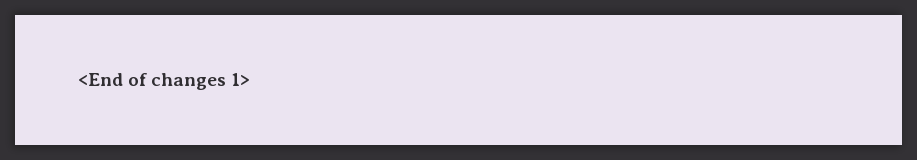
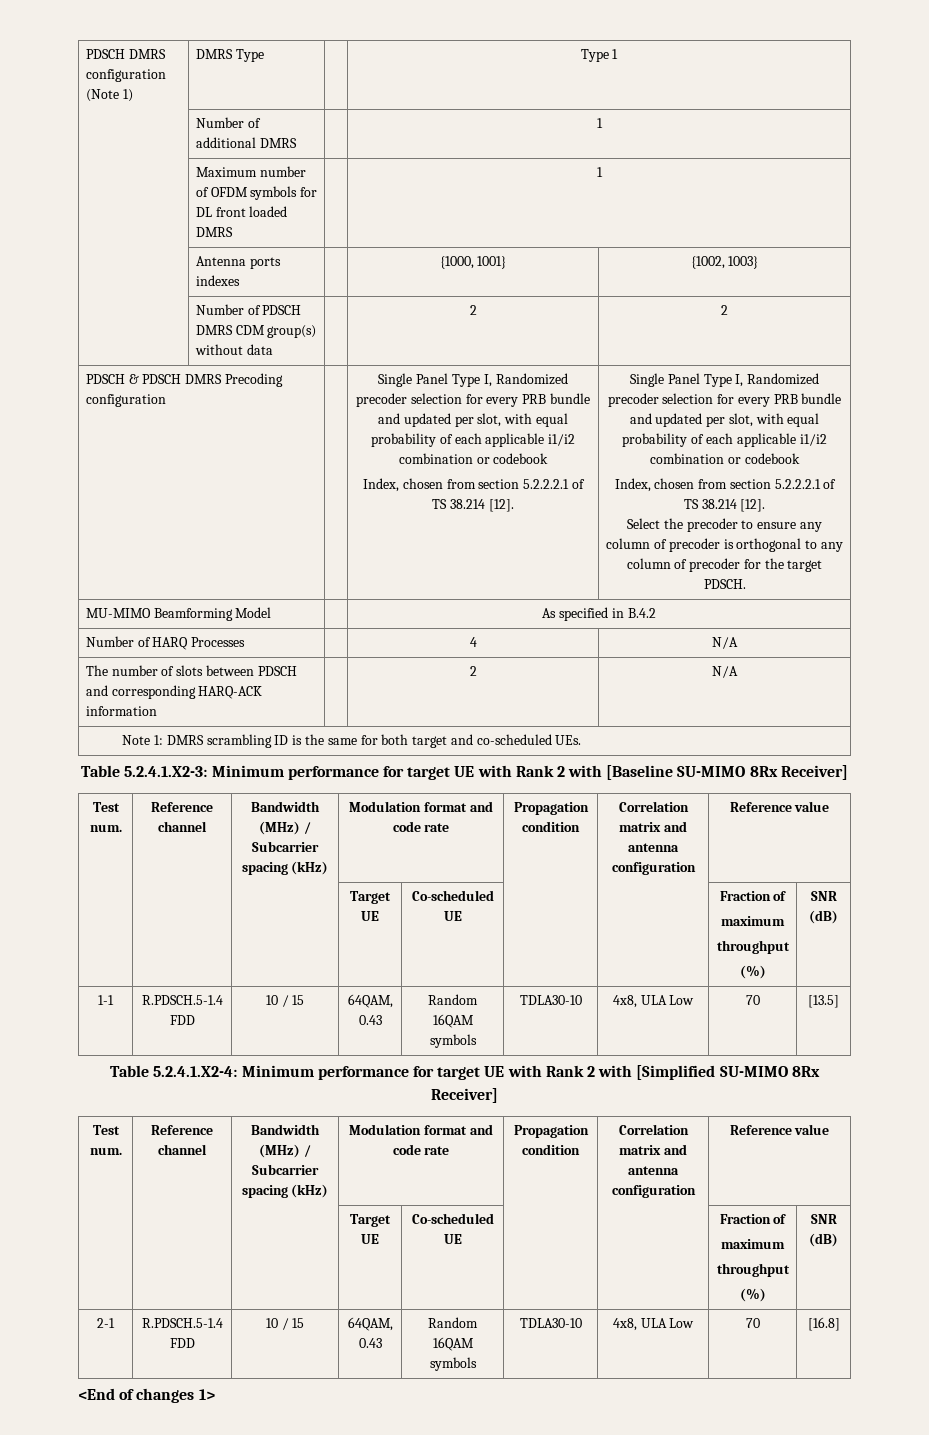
+ PDSCH DMRS configuration (Note 1) | DMRS Type | | Type 1
+ | Number of additional DMRS | | 1
+ | Maximum number of OFDM symbols for DL front loaded DMRS | | 1
+ | Antenna ports indexes | | {1000, 1001} | {1002, 1003}
+ | Number of PDSCH DMRS CDM group(s) without data | | 2 | 2
+ PDSCH & PDSCH DMRS Precoding configuration | | Single Panel Type I, Randomized precoder selection for every PRB bundle and updated per slot, with equal probability of each applicable i1/i2 combination or codebook
+ Index, chosen from section 5.2.2.2.1 of TS 38.214 [12]. | Single Panel Type I, Randomized precoder selection for every PRB bundle and updated per slot, with equal probability of each applicable i1/i2 combination or codebook
+ Index, chosen from section 5.2.2.2.1 of TS 38.214 [12].
+ Select the precoder to ensure any column of precoder is orthogonal to any column of precoder for the target PDSCH.
+ MU-MIMO Beamforming Model | | As specified in B.4.2
+ Number of HARQ Processes | | 4 | N/A
+ The number of slots between PDSCH and corresponding HARQ-ACK information | | 2 | N/A
+ Note 1: DMRS scrambling ID is the same for both target and co-scheduled UEs.
+ Table 5.2.4.1.X2-3: Minimum performance for target UE with Rank 2 with [Baseline SU-MIMO 8Rx Receiver]
+ Test num. | Reference channel | Bandwidth (MHz) / Subcarrier spacing (kHz) | Modulation format and code rate | Propagation condition | Correlation matrix and antenna configuration | Reference value
+ | | | Target UE | Co-scheduled UE | | | Fraction of
+ maximum
+ throughput
+ (%) | SNR (dB)
+ 1-1 | R.PDSCH.5-1.4 FDD | 10 / 15 | 64QAM, 0.43 | Random 16QAM symbols | TDLA30-10 | 4x8, ULA Low | 70 | [13.5]
+ Table 5.2.4.1.X2-4: Minimum performance for target UE with Rank 2 with [Simplified SU-MIMO 8Rx Receiver]
+ Test num. | Reference channel | Bandwidth (MHz) / Subcarrier spacing (kHz) | Modulation format and code rate | Propagation condition | Correlation matrix and antenna configuration | Reference value
+ | | | Target UE | Co-scheduled UE | | | Fraction of
+ maximum
+ throughput
+ (%) | SNR (dB)
+ 2-1 | R.PDSCH.5-1.4 FDD | 10 / 15 | 64QAM, 0.43 | Random 16QAM symbols | TDLA30-10 | 4x8, ULA Low | 70 | [16.8]

